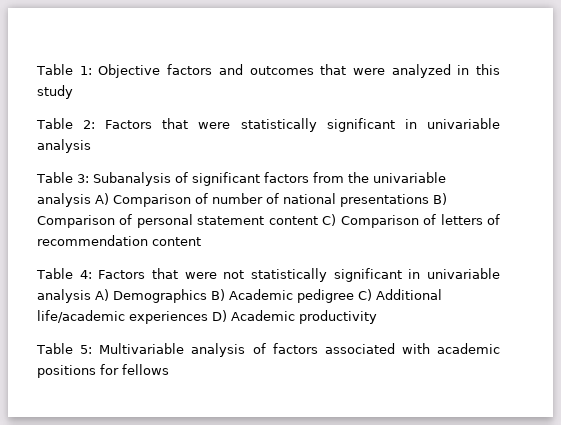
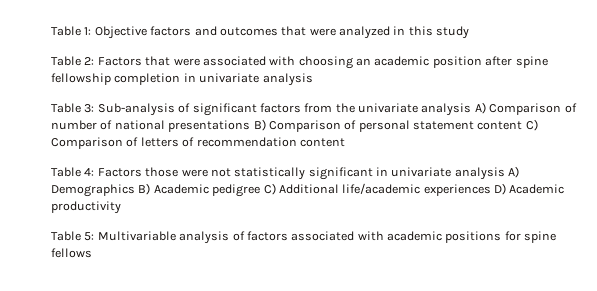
- Table 2: Factors that were statistically significant in univariable analysis
+ Table 2: Factors that were associated with choosing an academic position after spine fellowship completion in univariate analysis
- Table 3: Subanalysis of significant factors from the univariable analysis A) Comparison of number of national presentations B) Comparison of personal statement content C) Comparison of letters of recommendation content
+ Table 3: Sub-analysis of significant factors from the univariate analysis A) Comparison of number of national presentations B) Comparison of personal statement content C) Comparison of letters of recommendation content
- Table 4: Factors that were not statistically significant in univariable analysis A) Demographics B) Academic pedigree C) Additional life/academic experiences D) Academic productivity
+ Table 4: Factors those were not statistically significant in univariate analysis A) Demographics B) Academic pedigree C) Additional life/academic experiences D) Academic productivity
- Table 5: Multivariable analysis of factors associated with academic positions for fellows
+ Table 5: Multivariable analysis of factors associated with academic positions for spine fellows

